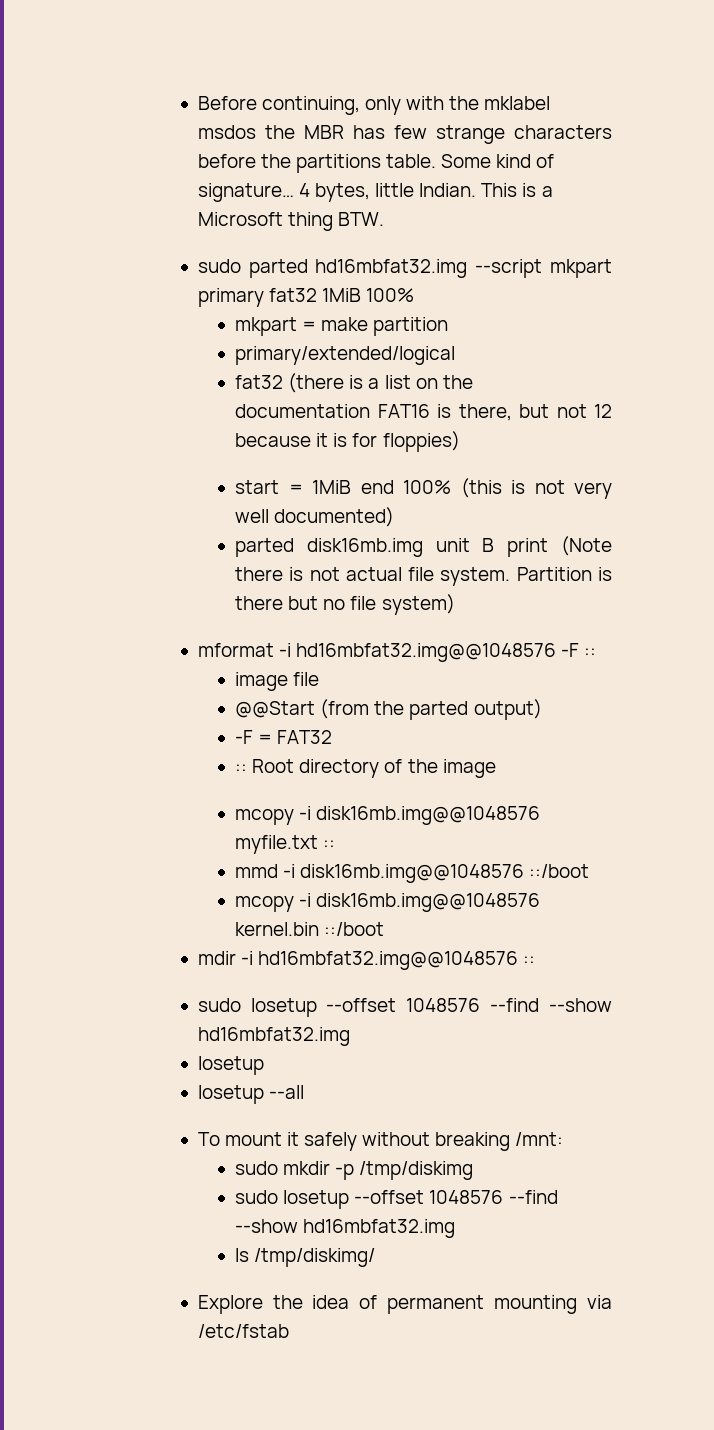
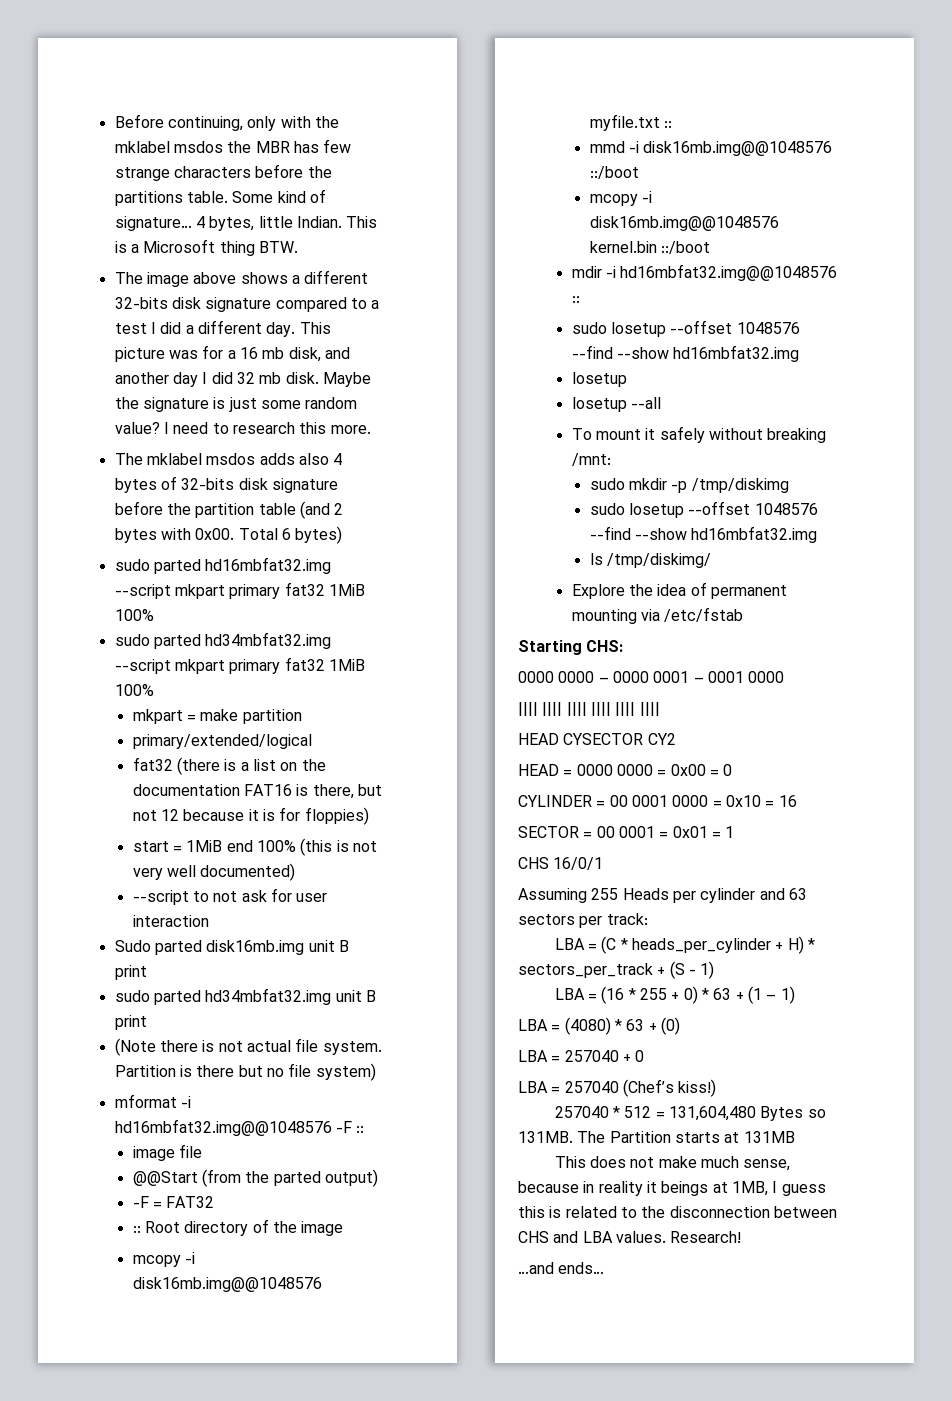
+ The image above shows a different 32-bits disk signature compared to a test I did a different day. This picture was for a 16 mb disk, and another day I did 32 mb disk. Maybe the signature is just some random value? I need to research this more.
+ The mklabel msdos adds also 4 bytes of 32-bits disk signature before the partition table (and 2 bytes with 0x00. Total 6 bytes)
+ sudo parted hd34mbfat32.img --script mkpart primary fat32 1MiB 100%
- parted disk16mb.img unit B print (Note there is not actual file system.
+ --script to not ask for user interaction
+ Sudo parted disk16mb.img unit B print
+ sudo parted hd34mbfat32.img unit B print
+ (Note there is not actual file system.
+ Starting CHS:
+ 0000 0000 – 0000 0001 – 0001 0000
+ |||| |||| |||| |||| |||| ||||
+ HEAD CYSECTOR CY2
+ HEAD = 0000 0000 = 0x00 = 0
+ CYLINDER = 00 0001 0000 = 0x10 = 16
+ SECTOR = 00 0001 = 0x01 = 1
+ CHS 16/0/1
+ Assuming 255 Heads per cylinder and 63 sectors per track:
+ LBA = (C * heads_per_cylinder + H) * sectors_per_track + (S - 1)
+ LBA = (16 * 255 + 0) * 63 + (1 – 1)
+ LBA = (4080) * 63 + (0)
+ LBA = 257040 + 0
+ LBA = 257040 (Chef’s kiss!)
+ 257040 * 512 = 131,604,480 Bytes so 131MB. The Partition starts at 131MB
+ This does not make much sense, because in reality it beings at 1MB, I guess this is related to the disconnection between CHS and LBA values. Research!
+ …and ends…

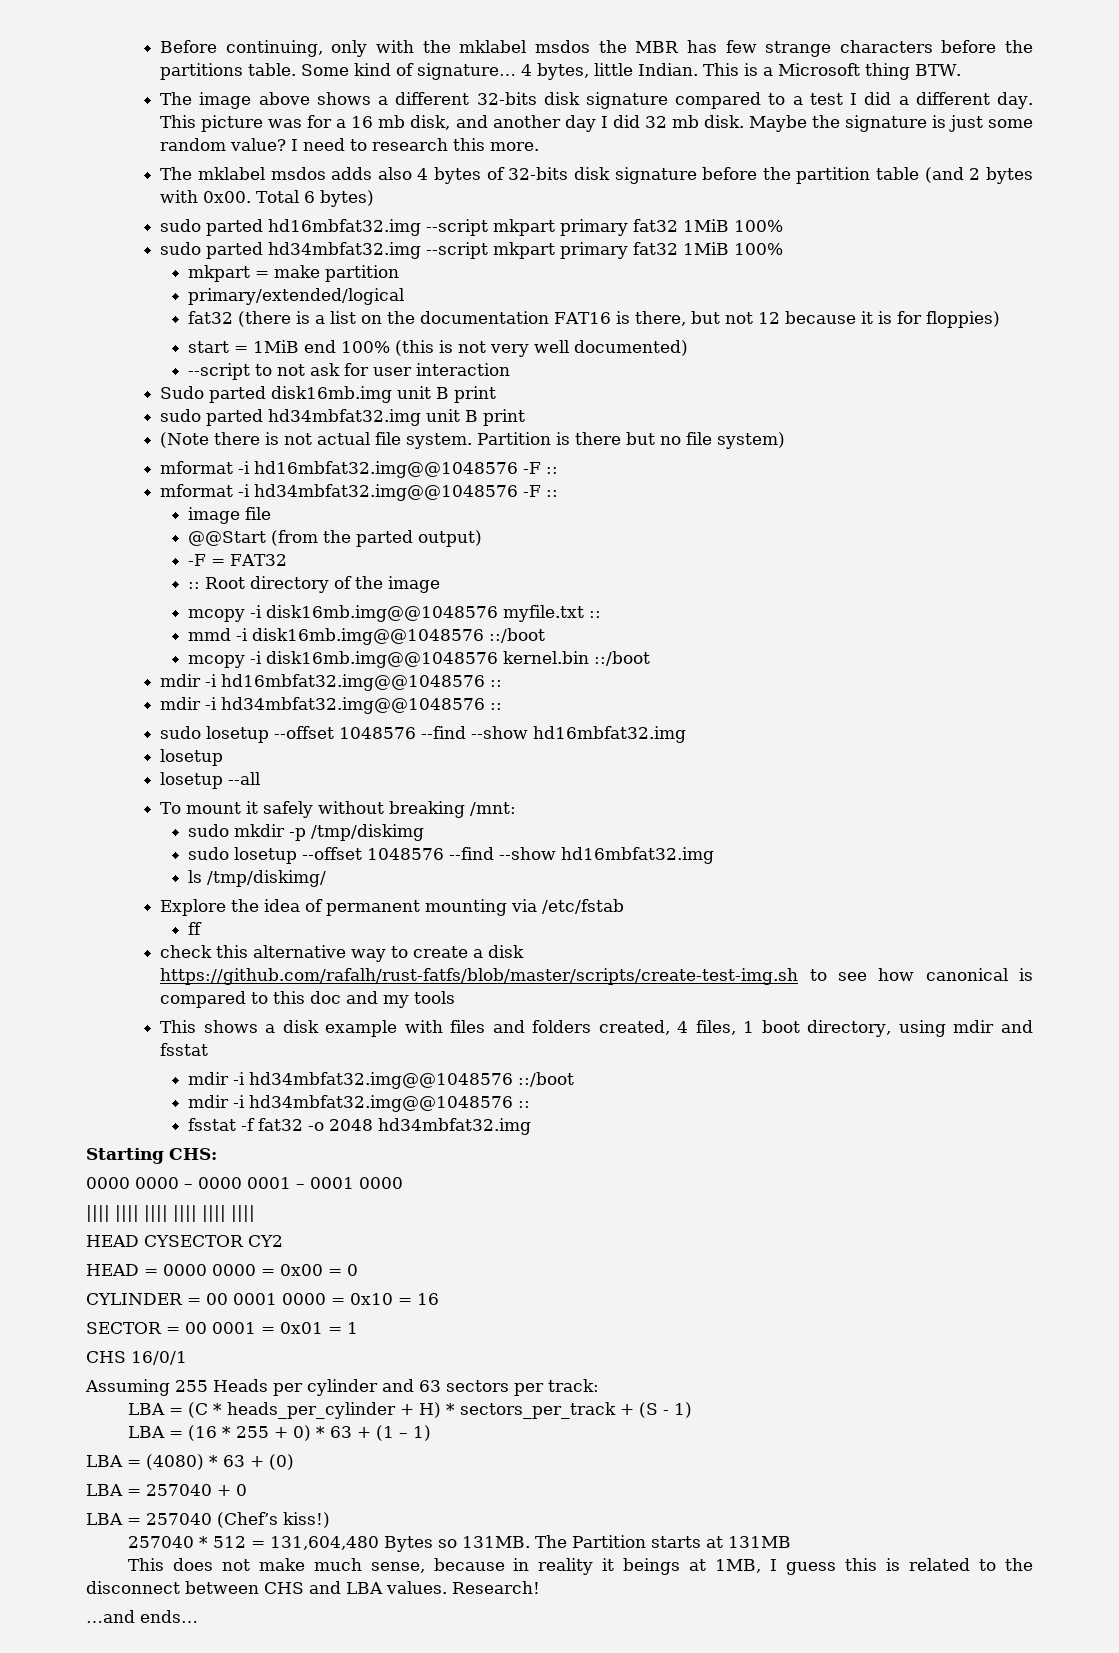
+ mformat -i hd34mbfat32.img@@1048576 -F ::
  mdir -i hd16mbfat32.img@@1048576 ::
+ mdir -i hd34mbfat32.img@@1048576 ::
+ ff
+ check this alternative way to create a disk https://github.com/rafalh/rust-fatfs/blob/master/scripts/create-test-img.sh to see how canonical is compared to this doc and my tools
+ This shows a disk example with files and folders created, 4 files, 1 boot directory, using mdir and fsstat
+ mdir -i hd34mbfat32.img@@1048576 ::/boot
+ mdir -i hd34mbfat32.img@@1048576 ::
+ fsstat -f fat32 -o 2048 hd34mbfat32.img
- This does not make much sense, because in reality it beings at 1MB, I guess this is related to the disconnection between CHS and LBA values.
+ This does not make much sense, because in reality it beings at 1MB, I guess this is related to the disconnect between CHS and LBA values.

